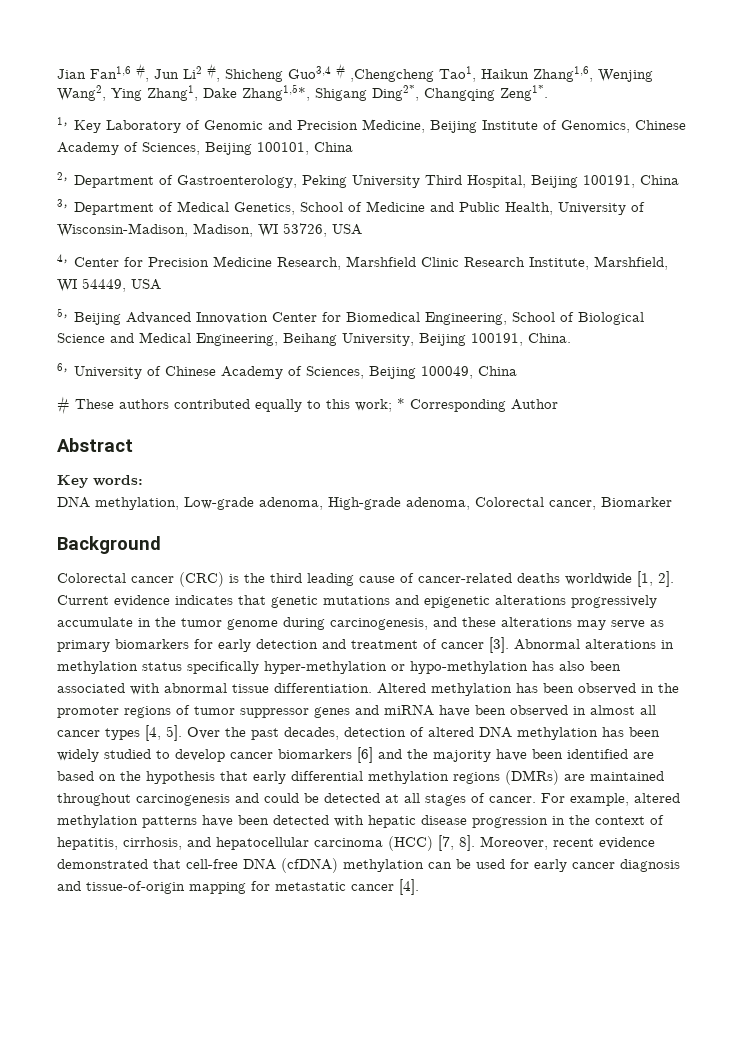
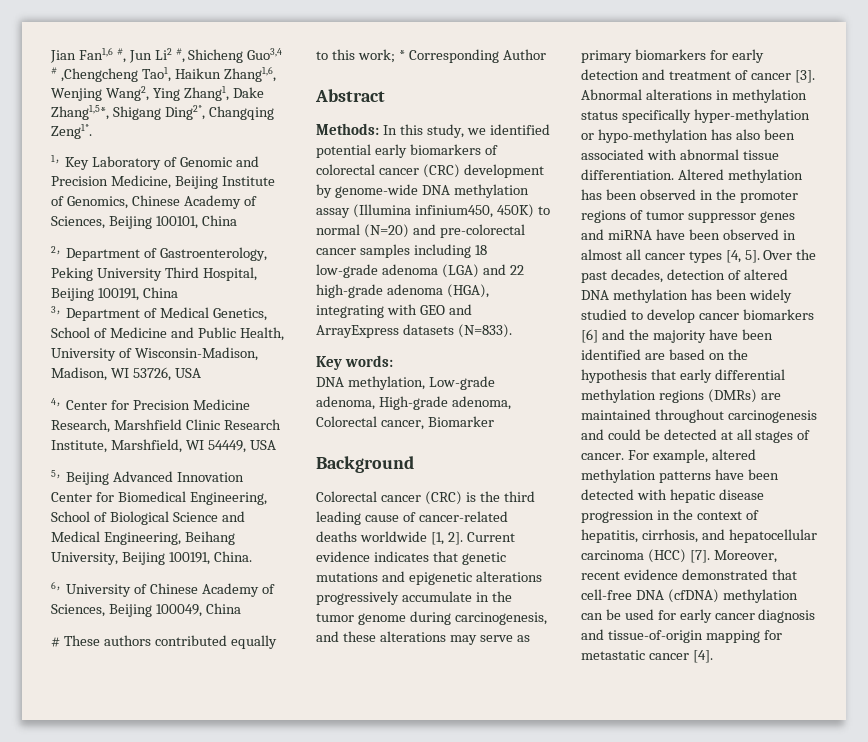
+ Methods: In this study, we identified potential early biomarkers of colorectal cancer (CRC) development by genome-wide DNA methylation assay (Illumina infinium450, 450K) to normal (N=20) and pre-colorectal cancer samples including 18 low-grade adenoma (LGA) and 22 high-grade adenoma (HGA), integrating with GEO and ArrayExpress datasets (N=833).
- For example, altered methylation patterns have been detected with hepatic disease progression in the context of hepatitis, cirrhosis, and hepatocellular carcinoma (HCC) [7, 8].
+ For example, altered methylation patterns have been detected with hepatic disease progression in the context of hepatitis, cirrhosis, and hepatocellular carcinoma (HCC) [7].

